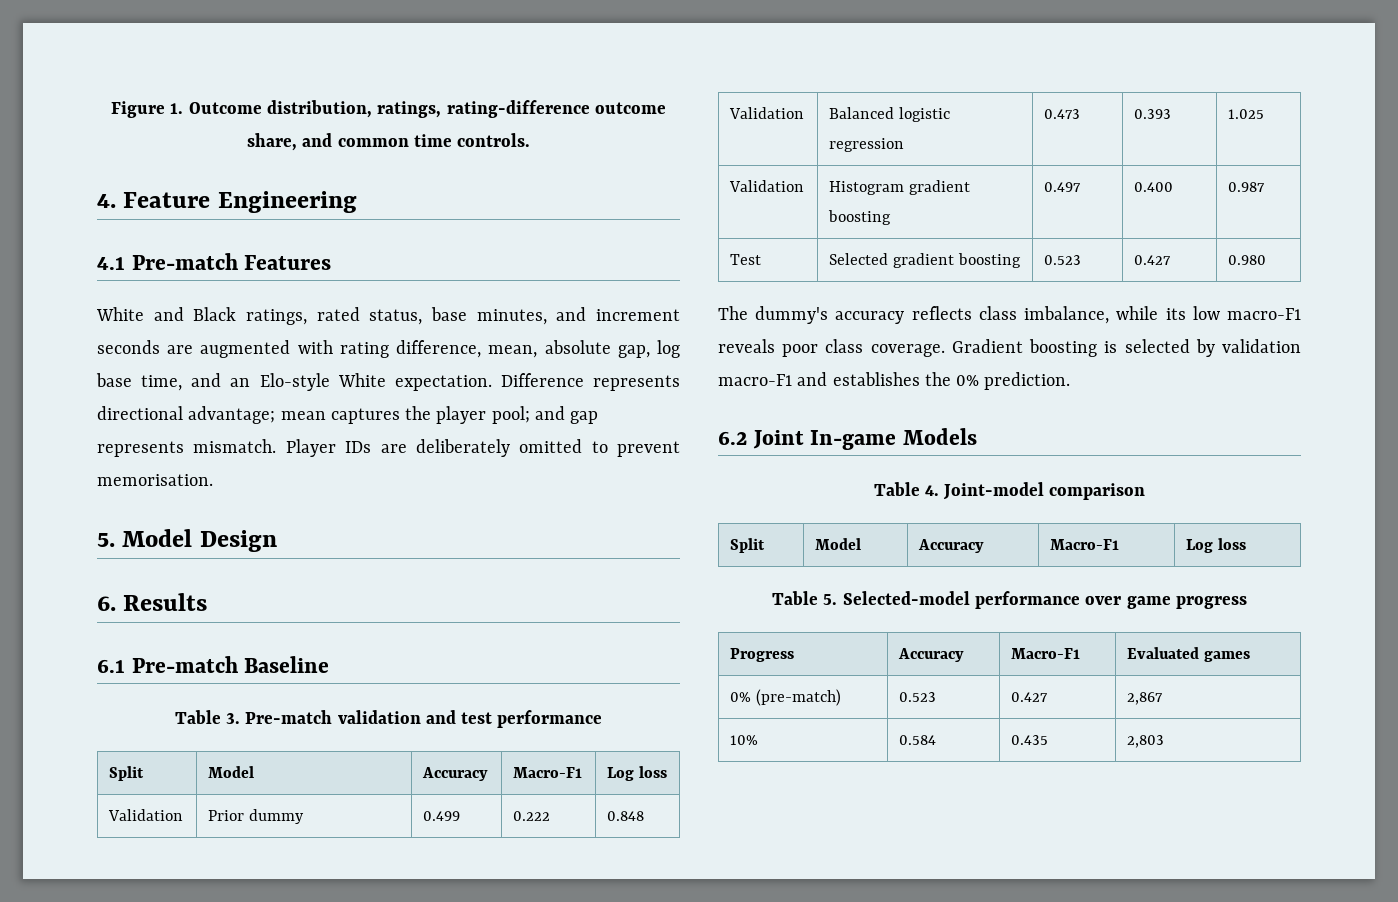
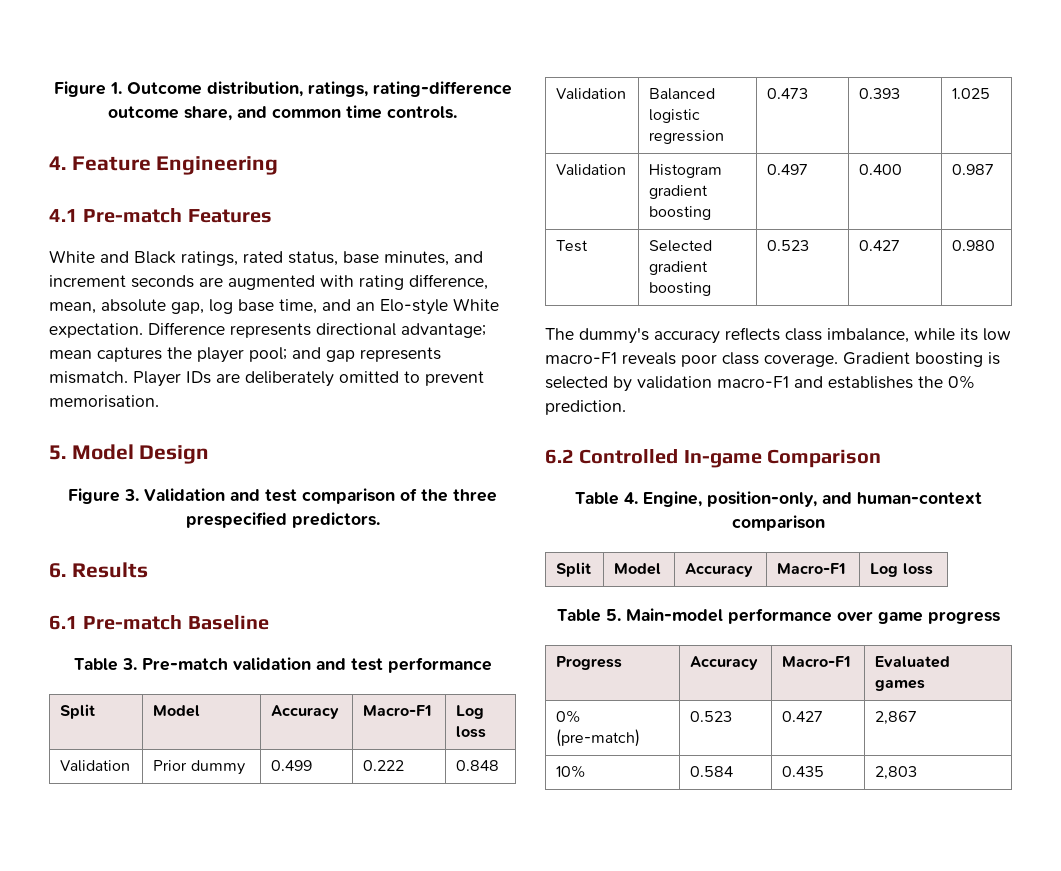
+ Figure 3. Validation and test comparison of the three prespecified predictors.
- 6.2 Joint In-game Models
+ 6.2 Controlled In-game Comparison
- Table 4. Joint-model comparison
+ Table 4. Engine, position-only, and human-context comparison
- Table 5. Selected-model performance over game progress
+ Table 5. Main-model performance over game progress

